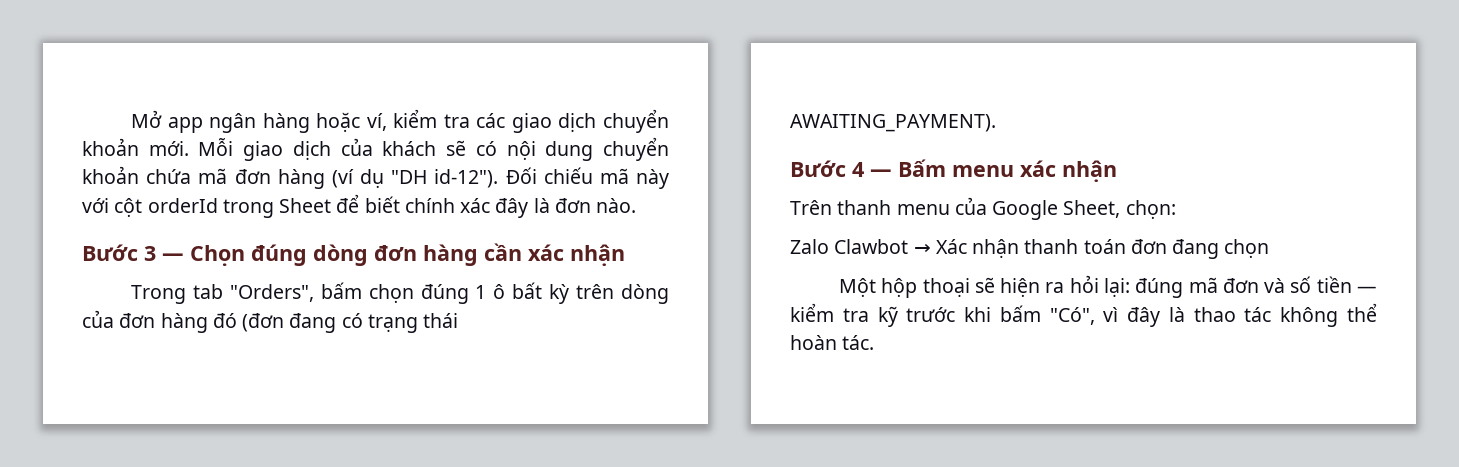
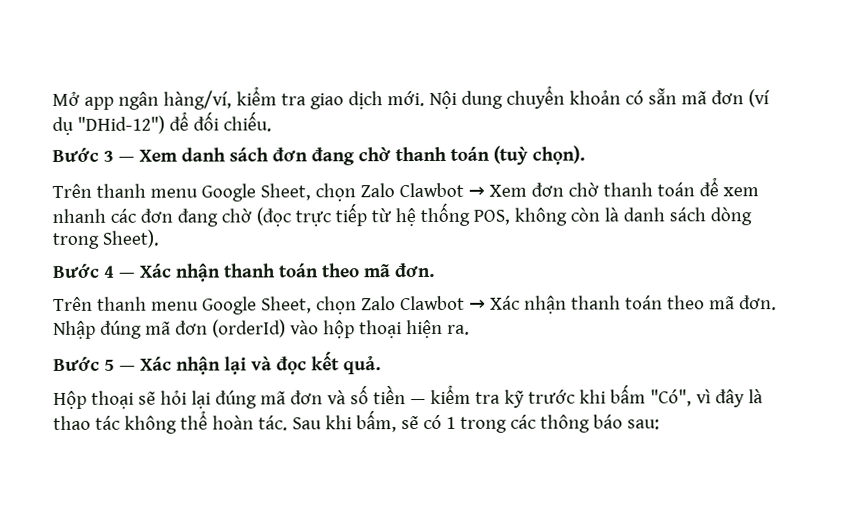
- Mở app ngân hàng hoặc ví, kiểm tra các giao dịch chuyển khoản mới. Mỗi giao dịch của khách sẽ có nội dung chuyển khoản chứa mã đơn hàng (ví dụ "DH id-12"). Đối chiếu mã này với cột orderId trong Sheet để biết chính xác đây là đơn nào.
- Bước 3 — Chọn đúng dòng đơn hàng cần xác nhận
- Trong tab "Orders", bấm chọn đúng 1 ô bất kỳ trên dòng của đơn hàng đó (đơn đang có trạng thái AWAITING_PAYMENT).
- Bước 4 — Bấm menu xác nhận
- Trên thanh menu của Google Sheet, chọn:
- Zalo Clawbot → Xác nhận thanh toán đơn đang chọn
- Một hộp thoại sẽ hiện ra hỏi lại: đúng mã đơn và số tiền — kiểm tra kỹ trước khi bấm "Có", vì đây là thao tác không thể hoàn tác.
+ Mở app ngân hàng/ví, kiểm tra giao dịch mới. Nội dung chuyển khoản có sẵn mã đơn (ví dụ "DHid-12") để đối chiếu.
+ Bước 3 — Xem danh sách đơn đang chờ thanh toán (tuỳ chọn).
+ Trên thanh menu Google Sheet, chọn Zalo Clawbot → Xem đơn chờ thanh toán để xem nhanh các đơn đang chờ (đọc trực tiếp từ hệ thống POS, không còn là danh sách dòng trong Sheet).
+ Bước 4 — Xác nhận thanh toán theo mã đơn.
+ Trên thanh menu Google Sheet, chọn Zalo Clawbot → Xác nhận thanh toán theo mã đơn. Nhập đúng mã đơn (orderId) vào hộp thoại hiện ra.
+ Bước 5 — Xác nhận lại và đọc kết quả.
+ Hộp thoại sẽ hỏi lại đúng mã đơn và số tiền — kiểm tra kỹ trước khi bấm "Có", vì đây là thao tác không thể hoàn tác.
+ Sau khi bấm, sẽ có 1 trong các thông báo sau:

